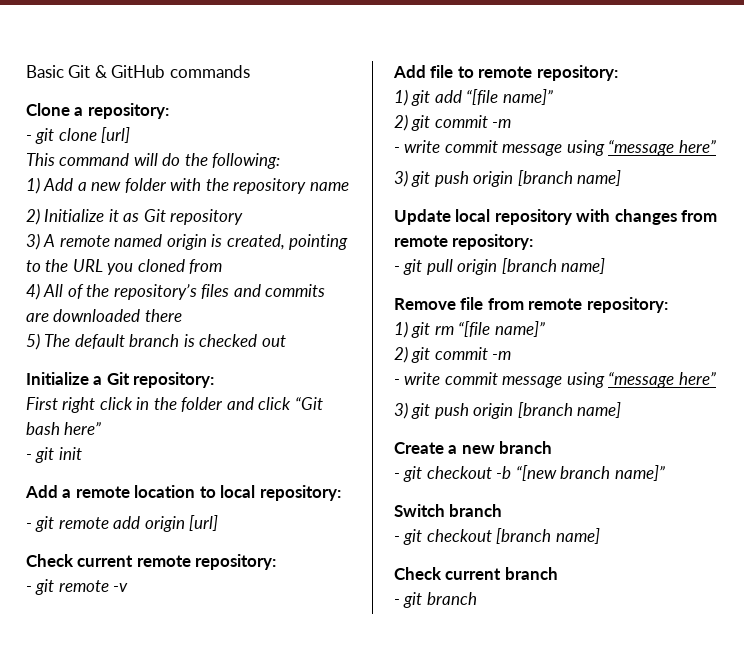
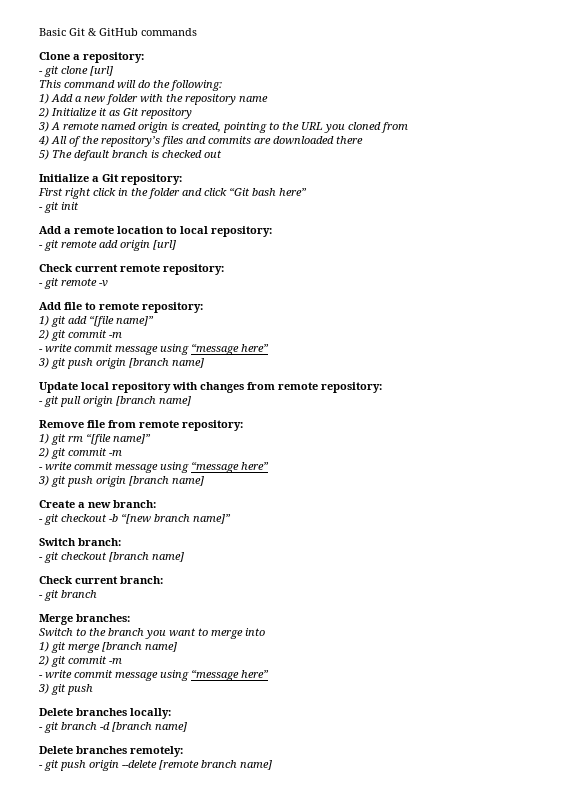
- Create a new branch
+ Create a new branch:
- Switch branch
+ Switch branch:
- Check current branch
+ Check current branch:
  - git branch
+ Merge branches:
+ Switch to the branch you want to merge into
+ 1) git merge [branch name]
+ 2) git commit -m
+ - write commit message using “message here”
+ 3) git push
+ Delete branches locally:
+ - git branch -d [branch name]
+ Delete branches remotely:
+ - git push origin --delete [remote branch name]

